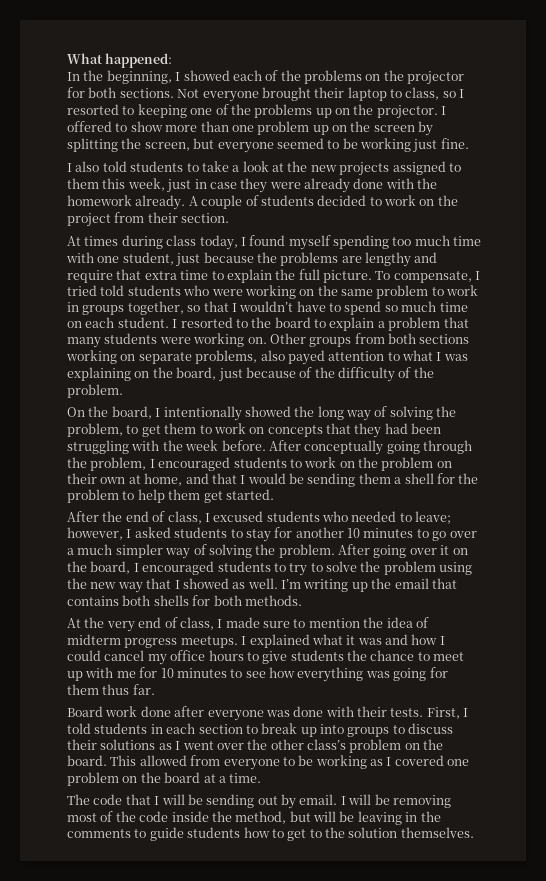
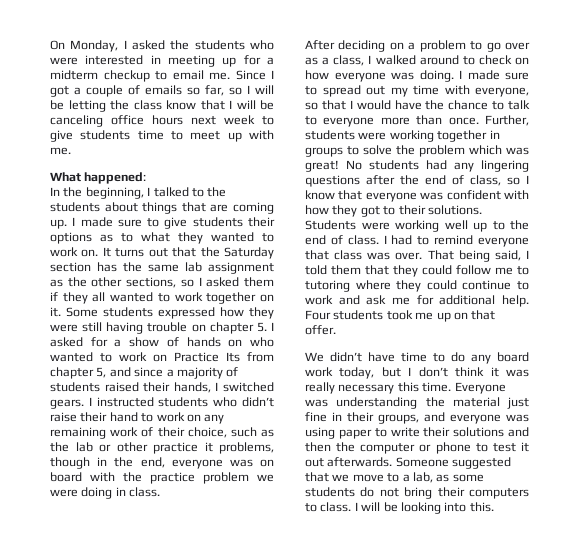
+ On Monday, I asked the students who were interested in meeting up for a midterm checkup to email me. Since I got a couple of emails so far, so I will be letting the class know that I will be canceling office hours next week to give students time to meet up with me.
- In the beginning, I showed each of the problems on the projector for both sections. Not everyone brought their laptop to class, so I resorted to keeping one of the problems up on the projector. I offered to show more than one problem up on the screen by splitting the screen, but everyone seemed to be working just fine.
- I also told students to take a look at the new projects assigned to them this week, just in case they were already done with the homework already. A couple of students decided to work on the project from their section.
- At times during class today, I found myself spending too much time with one student, just because the problems are lengthy and require that extra time to explain the full picture. To compensate, I tried told students who were working on the same problem to work in groups together, so that I wouldn’t have to spend so much time on each student. I resorted to the board to explain a problem that many students were working on. Other groups from both sections working on separate problems, also payed attention to what I was explaining on the board, just because of the difficulty of the problem.
- On the board, I intentionally showed the long way of solving the problem, to get them to work on concepts that they had been struggling with the week before. After conceptually going through the problem, I encouraged students to work on the problem on their own at home, and that I would be sending them a shell for the problem to help them get started.
- After the end of class, I excused students who needed to leave; however, I asked students to stay for another 10 minutes to go over a much simpler way of solving the problem. After going over it on the board, I encouraged students to try to solve the problem using the new way that I showed as well. I’m writing up the email that contains both shells for both methods.
- At the very end of class, I made sure to mention the idea of midterm progress meetups. I explained what it was and how I could cancel my office hours to give students the chance to meet up with me for 10 minutes to see how everything was going for them thus far.
- Board work done after everyone was done with their tests. First, I told students in each section to break up into groups to discuss their solutions as I went over the other class’s problem on the board. This allowed from everyone to be working as I covered one problem on the board at a time.
- The code that I will be sending out by email. I will be removing most of the code inside the method, but will be leaving in the comments to guide students how to get to the solution themselves.
+ In the beginning, I talked to the students about things that are coming up. I made sure to give students their options as to what they wanted to work on. It turns out that the Saturday section has the same lab assignment as the other sections, so I asked them if they all wanted to work together on it. Some students expressed how they were still having trouble on chapter 5. I asked for a show of hands on who wanted to work on Practice Its from chapter 5, and since a majority of students raised their hands, I switched gears. I instructed students who didn’t raise their hand to work on any remaining work of their choice, such as the lab or other practice it problems, though in the end, everyone was on board with the practice problem we were doing in class.
+ After deciding on a problem to go over as a class, I walked around to check on how everyone was doing. I made sure to spread out my time with everyone, so that I would have the chance to talk to everyone more than once. Further, students were working together in groups to solve the problem which was great! No students had any lingering questions after the end of class, so I know that everyone was confident with how they got to their solutions. Students were working well up to the end of class. I had to remind everyone that class was over. That being said, I told them that they could follow me to tutoring where they could continue to work and ask me for additional help. Four students took me up on that offer.
+ We didn’t have time to do any board work today, but I don’t think it was really necessary this time. Everyone was understanding the material just fine in their groups, and everyone was using paper to write their solutions and then the computer or phone to test it out afterwards. Someone suggested that we move to a lab, as some students do not bring their computers to class. I will be looking into this.

